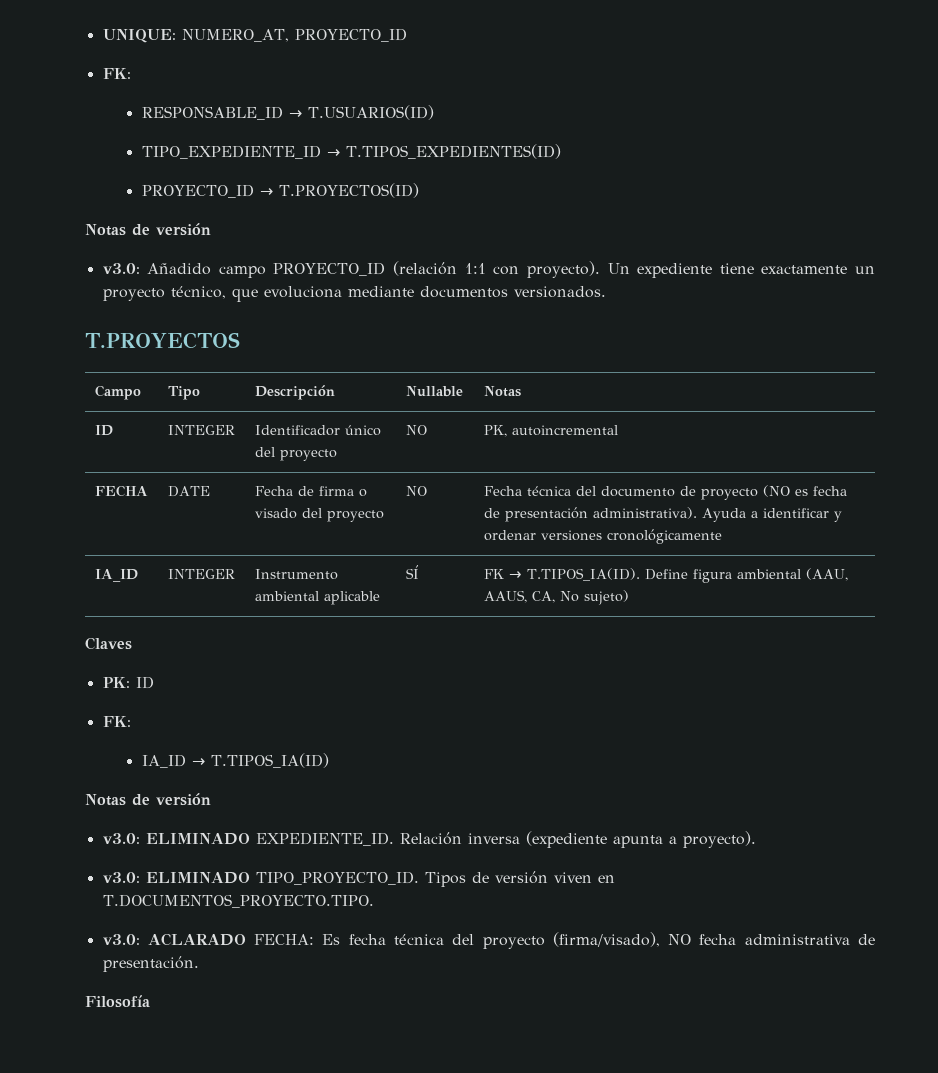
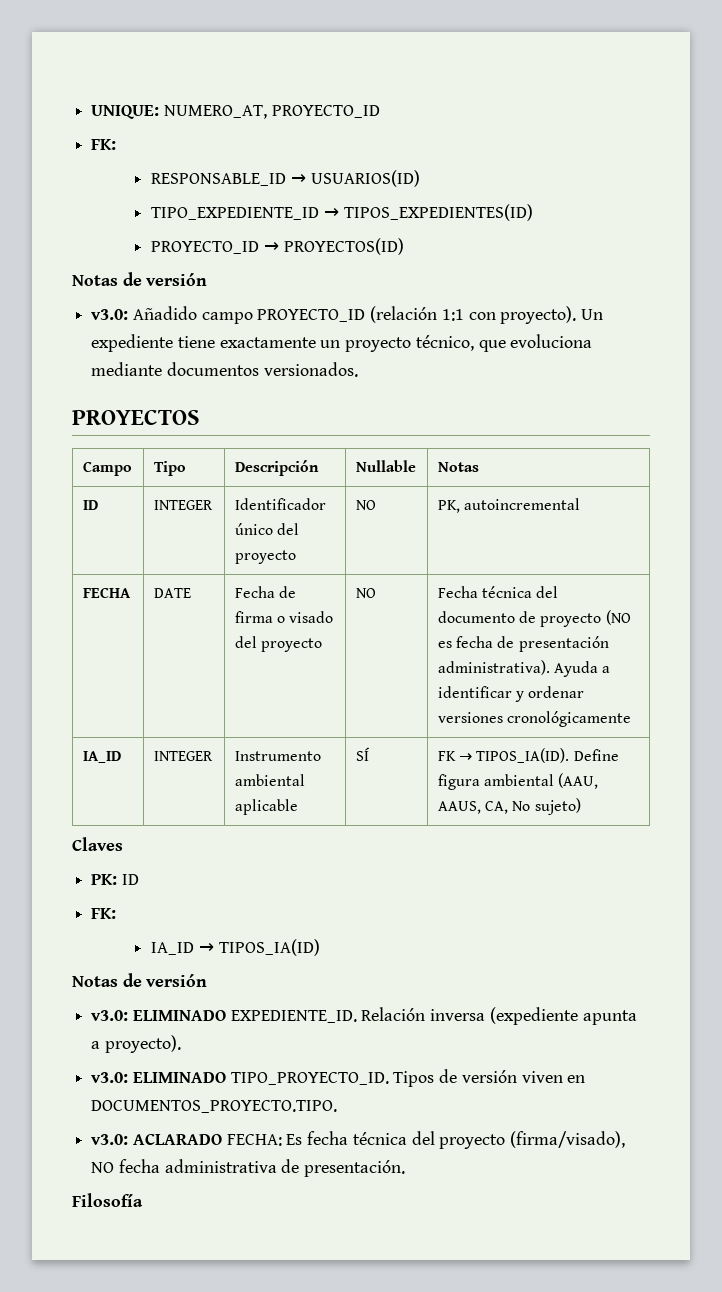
- RESPONSABLE_ID → T.USUARIOS(ID)
+ RESPONSABLE_ID → USUARIOS(ID)
- TIPO_EXPEDIENTE_ID → T.TIPOS_EXPEDIENTES(ID)
+ TIPO_EXPEDIENTE_ID → TIPOS_EXPEDIENTES(ID)
- PROYECTO_ID → T.PROYECTOS(ID)
+ PROYECTO_ID → PROYECTOS(ID)
- T.PROYECTOS
+ PROYECTOS
- IA_ID | INTEGER | Instrumento ambiental aplicable | SÍ | FK → T.TIPOS_IA(ID). Define figura ambiental (AAU, AAUS, CA, No sujeto)
+ IA_ID | INTEGER | Instrumento ambiental aplicable | SÍ | FK → TIPOS_IA(ID). Define figura ambiental (AAU, AAUS, CA, No sujeto)
- IA_ID → T.TIPOS_IA(ID)
+ IA_ID → TIPOS_IA(ID)
- Tipos de versión viven en T.DOCUMENTOS_PROYECTO.TIPO.
+ Tipos de versión viven en DOCUMENTOS_PROYECTO.TIPO.

